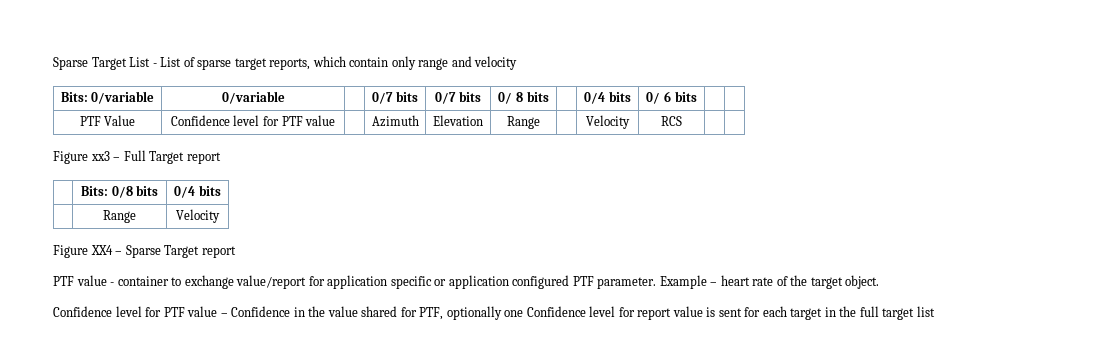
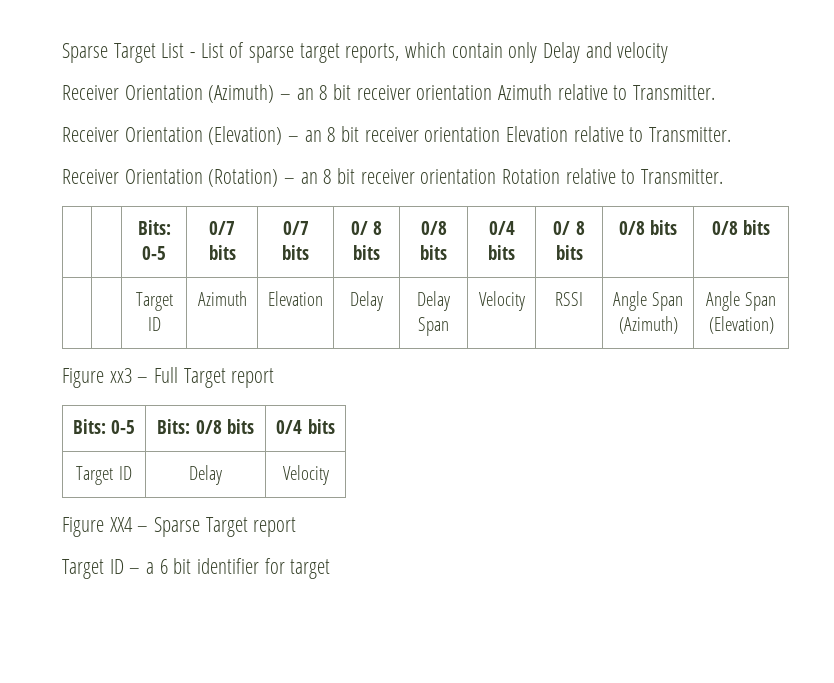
- Sparse Target List - List of sparse target reports, which contain only range and velocity
+ Sparse Target List - List of sparse target reports, which contain only Delay and velocity
- Bits: 0/variable | 0/variable | | 0/7 bits | 0/7 bits | 0/ 8 bits | | 0/4 bits | 0/ 6 bits | |
- PTF Value | Confidence level for PTF value | | Azimuth | Elevation | Range | | Velocity | RCS | |
+ Receiver Orientation (Azimuth) – an 8 bit receiver orientation Azimuth relative to Transmitter.
+ Receiver Orientation (Elevation) – an 8 bit receiver orientation Elevation relative to Transmitter.
+ Receiver Orientation (Rotation) – an 8 bit receiver orientation Rotation relative to Transmitter.
+ | | Bits: 0-5 | 0/7 bits | 0/7 bits | 0/ 8 bits | 0/8 bits | 0/4 bits | 0/ 8 bits | 0/8 bits | 0/8 bits
+ | | Target ID | Azimuth | Elevation | Delay | Delay Span | Velocity | RSSI | Angle Span (Azimuth) | Angle Span (Elevation)
- | Bits: 0/8 bits | 0/4 bits
+ Bits: 0-5 | Bits: 0/8 bits | 0/4 bits
- | Range | Velocity
+ Target ID | Delay | Velocity
- PTF value - container to exchange value/report for application specific or application configured PTF parameter. Example – heart rate of the target object.
- Confidence level for PTF value – Confidence in the value shared for PTF, optionally one Confidence level for report value is sent for each target in the full target list
+ Target ID – a 6 bit identifier for target

